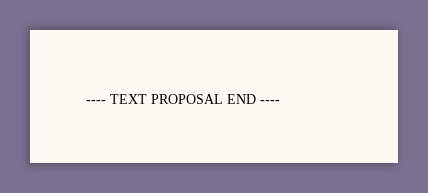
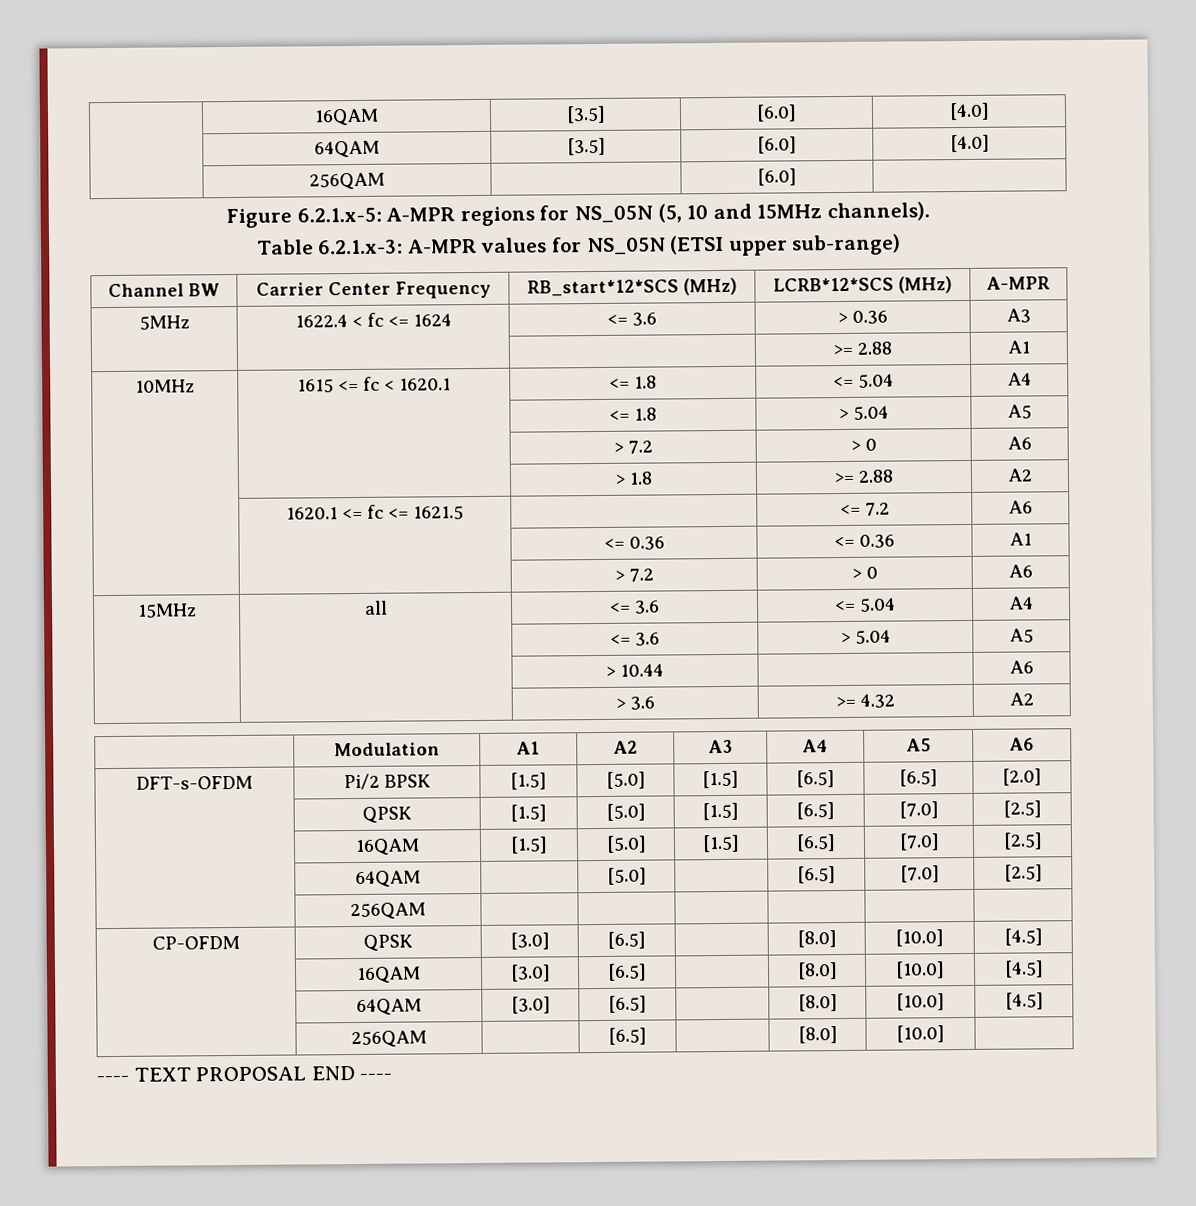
+ | 16QAM | [3.5] | [6.0] | [4.0]
+ | 64QAM | [3.5] | [6.0] | [4.0]
+ | 256QAM | | [6.0] |
+ Figure 6.2.1.x-5: A-MPR regions for NS_05N (5, 10 and 15MHz channels).
+ Table 6.2.1.x-3: A-MPR values for NS_05N (ETSI upper sub-range)
+ Channel BW | Carrier Center Frequency | RB_start*12*SCS (MHz) | LCRB*12*SCS (MHz) | A-MPR
+ 5MHz | 1622.4 < fc <= 1624 | <= 3.6 | > 0.36 | A3
+ | | | >= 2.88 | A1
+ 10MHz | 1615 <= fc < 1620.1 | <= 1.8 | <= 5.04 | A4
+ | | <= 1.8 | > 5.04 | A5
+ | | > 7.2 | > 0 | A6
+ | | > 1.8 | >= 2.88 | A2
+ | 1620.1 <= fc <= 1621.5 | | <= 7.2 | A6
+ | | <= 0.36 | <= 0.36 | A1
+ | | > 7.2 | > 0 | A6
+ 15MHz | all | <= 3.6 | <= 5.04 | A4
+ | | <= 3.6 | > 5.04 | A5
+ | | > 10.44 | | A6
+ | | > 3.6 | >= 4.32 | A2
+ | Modulation | A1 | A2 | A3 | A4 | A5 | A6
+ DFT-s-OFDM | Pi/2 BPSK | [1.5] | [5.0] | [1.5] | [6.5] | [6.5] | [2.0]
+ | QPSK | [1.5] | [5.0] | [1.5] | [6.5] | [7.0] | [2.5]
+ | 16QAM | [1.5] | [5.0] | [1.5] | [6.5] | [7.0] | [2.5]
+ | 64QAM | | [5.0] | | [6.5] | [7.0] | [2.5]
+ | 256QAM | | | | | |
+ CP-OFDM | QPSK | [3.0] | [6.5] | | [8.0] | [10.0] | [4.5]
+ | 16QAM | [3.0] | [6.5] | | [8.0] | [10.0] | [4.5]
+ | 64QAM | [3.0] | [6.5] | | [8.0] | [10.0] | [4.5]
+ | 256QAM | | [6.5] | | [8.0] | [10.0] |

